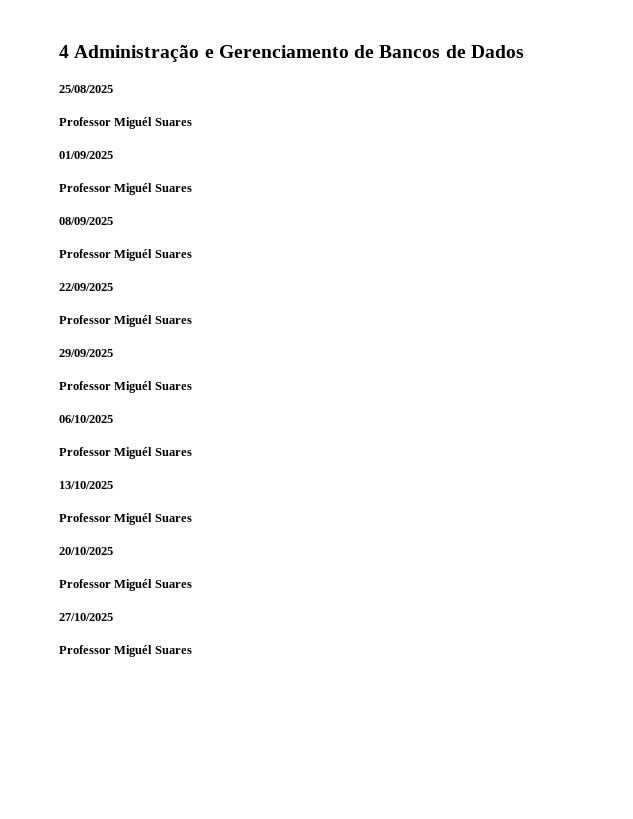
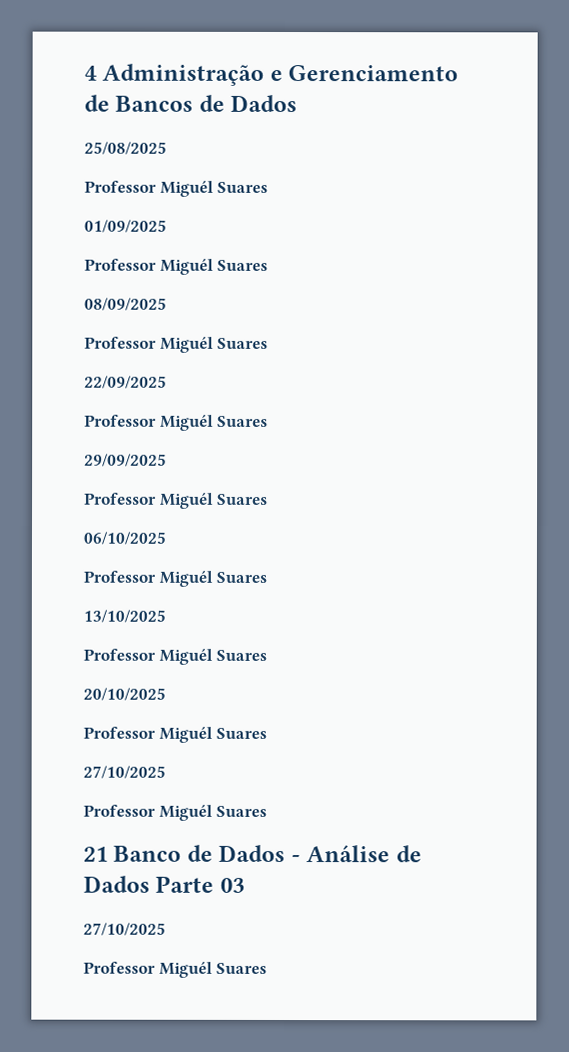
+ 21 Banco de Dados - Análise de Dados Parte 03
+ 27/10/2025
+ Professor Miguél Suares

